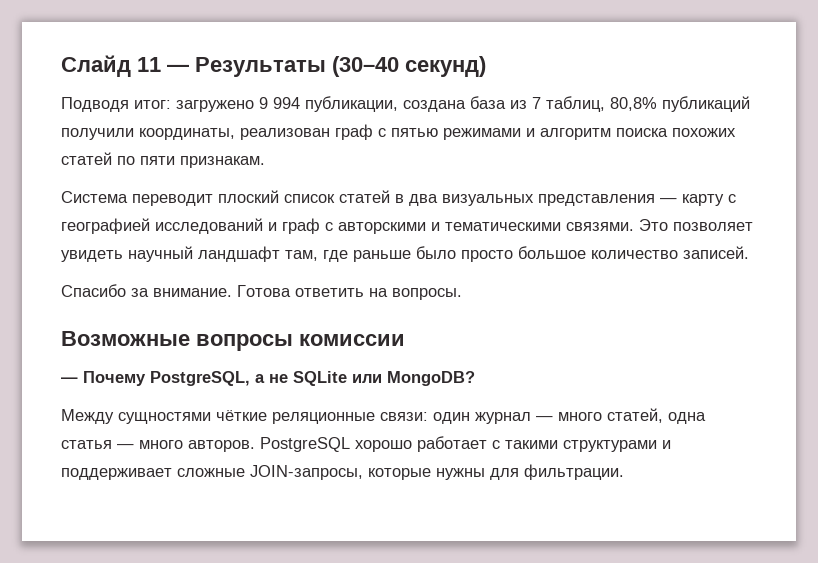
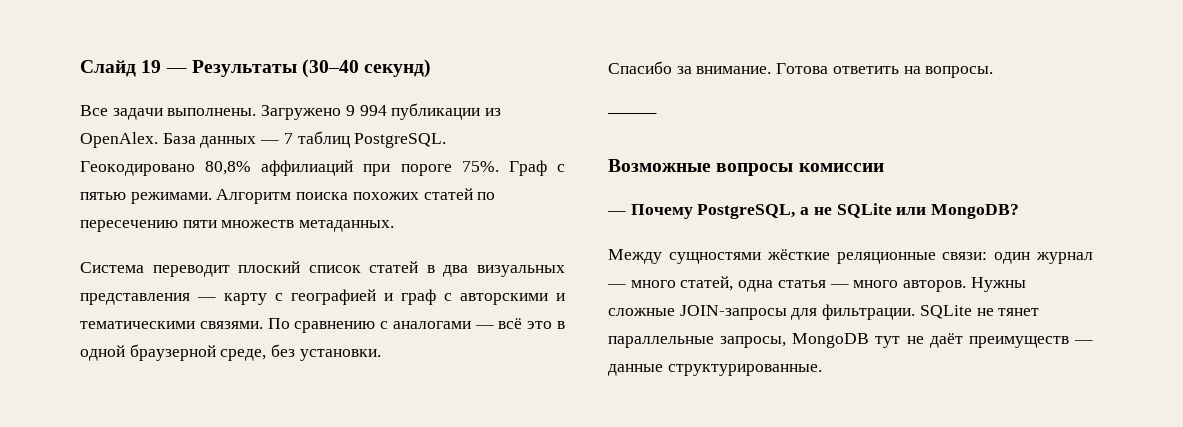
- Слайд 11 — Результаты (30–40 секунд)
+ Слайд 19 — Результаты (30–40 секунд)
- Подводя итог: загружено 9 994 публикации, создана база из 7 таблиц, 80,8% публикаций получили координаты, реализован граф с пятью режимами и алгоритм поиска похожих статей по пяти признакам.
+ Все задачи выполнены. Загружено 9 994 публикации из OpenAlex. База данных — 7 таблиц PostgreSQL. Геокодировано 80,8% аффилиаций при пороге 75%. Граф с пятью режимами. Алгоритм поиска похожих статей по пересечению пяти множеств метаданных.
- Система переводит плоский список статей в два визуальных представления — карту с географией исследований и граф с авторскими и тематическими связями.
+ Система переводит плоский список статей в два визуальных представления — карту с географией и граф с авторскими и тематическими связями.
- Это позволяет увидеть научный ландшафт там, где раньше было просто большое количество записей.
+ По сравнению с аналогами — всё это в одной браузерной среде, без установки.
+ ────
- Между сущностями чёткие реляционные связи: один журнал — много статей, одна статья — много авторов.
+ Между сущностями жёсткие реляционные связи: один журнал — много статей, одна статья — много авторов.
- PostgreSQL хорошо работает с такими структурами и поддерживает сложные JOIN-запросы, которые нужны для фильтрации.
+ Нужны сложные JOIN-запросы для фильтрации. SQLite не тянет параллельные запросы, MongoDB тут не даёт преимуществ — данные структурированные.

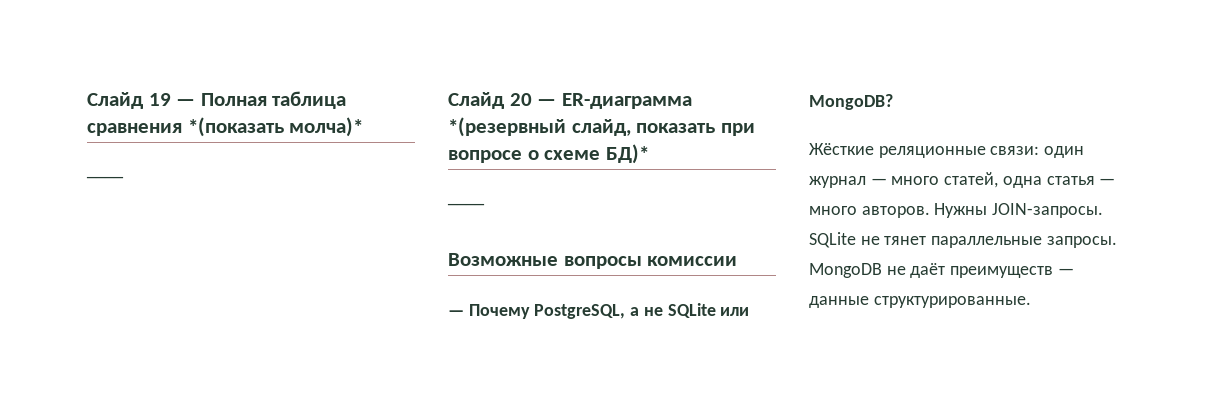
- Слайд 19 — Результаты (30–40 секунд)
- Все задачи выполнены. Загружено 9 994 публикации из OpenAlex. База данных — 7 таблиц PostgreSQL. Геокодировано 80,8% аффилиаций при пороге 75%. Граф с пятью режимами. Алгоритм поиска похожих статей по пересечению пяти множеств метаданных.
- Система переводит плоский список статей в два визуальных представления — карту с географией и граф с авторскими и тематическими связями. По сравнению с аналогами — всё это в одной браузерной среде, без установки.
- Спасибо за внимание. Готова ответить на вопросы.
+ Слайд 19 — Полная таблица сравнения *(показать молча)*
+ ────
+ Слайд 20 — ER-диаграмма *(резервный слайд, показать при вопросе о схеме БД)*
- Между сущностями жёсткие реляционные связи: один журнал — много статей, одна статья — много авторов.
+ Жёсткие реляционные связи: один журнал — много статей, одна статья — много авторов.
- Нужны сложные JOIN-запросы для фильтрации.
+ Нужны JOIN-запросы.
- SQLite не тянет параллельные запросы, MongoDB тут не даёт преимуществ — данные структурированные.
+ SQLite не тянет параллельные запросы. MongoDB не даёт преимуществ — данные структурированные.

